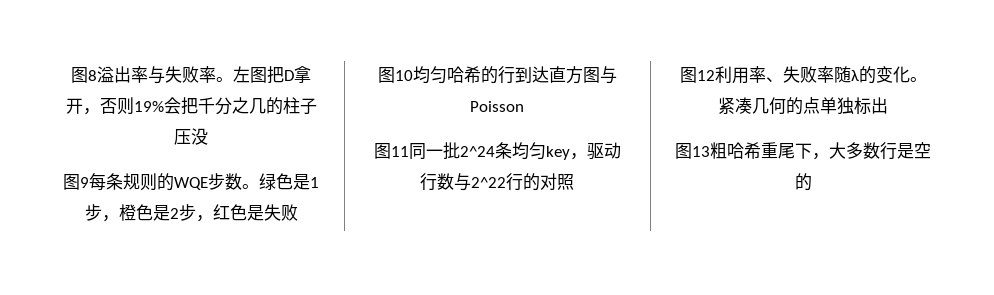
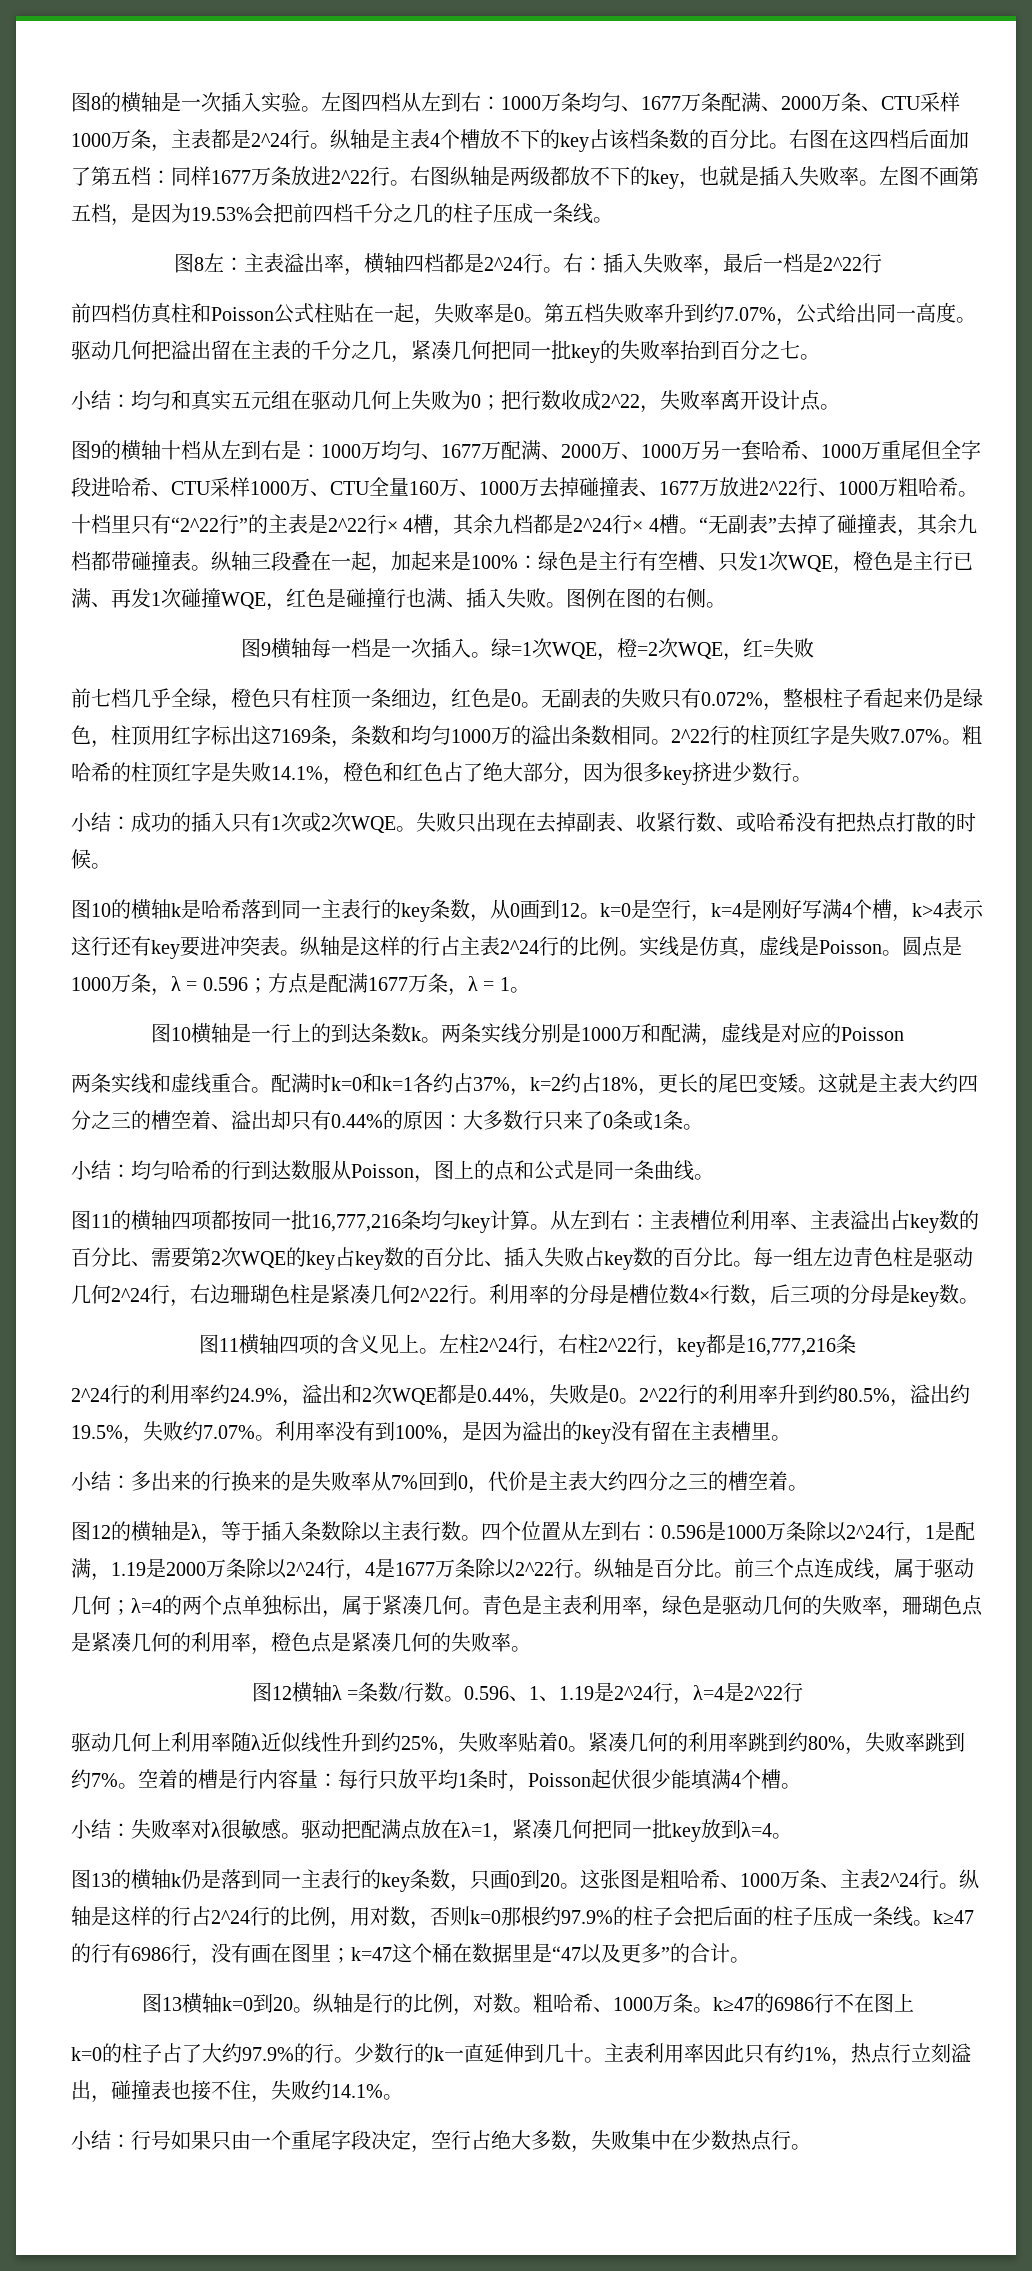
- 图8溢出率与失败率。左图把D拿开，否则19%会把千分之几的柱子压没
- 图9每条规则的WQE步数。绿色是1步，橙色是2步，红色是失败
- 图10均匀哈希的行到达直方图与Poisson
- 图11同一批2^24条均匀key，驱动行数与2^22行的对照
- 图12利用率、失败率随λ的变化。紧凑几何的点单独标出
- 图13粗哈希重尾下，大多数行是空的
+ 图8的横轴是一次插入实验。左图四档从左到右：1000万条均匀、1677万条配满、2000万条、CTU采样1000万条，主表都是2^24行。纵轴是主表4个槽放不下的key占该档条数的百分比。右图在这四档后面加了第五档：同样1677万条放进2^22行。右图纵轴是两级都放不下的key，也就是插入失败率。左图不画第五档，是因为19.53%会把前四档千分之几的柱子压成一条线。
+ 图8左：主表溢出率，横轴四档都是2^24行。右：插入失败率，最后一档是2^22行
+ 前四档仿真柱和Poisson公式柱贴在一起，失败率是0。第五档失败率升到约7.07%，公式给出同一高度。驱动几何把溢出留在主表的千分之几，紧凑几何把同一批key的失败率抬到百分之七。
+ 小结：均匀和真实五元组在驱动几何上失败为0；把行数收成2^22，失败率离开设计点。
+ 图9的横轴十档从左到右是：1000万均匀、1677万配满、2000万、1000万另一套哈希、1000万重尾但全字段进哈希、CTU采样1000万、CTU全量160万、1000万去掉碰撞表、1677万放进2^22行、1000万粗哈希。十档里只有“2^22行”的主表是2^22行× 4槽，其余九档都是2^24行× 4槽。“无副表”去掉了碰撞表，其余九档都带碰撞表。纵轴三段叠在一起，加起来是100%：绿色是主行有空槽、只发1次WQE，橙色是主行已满、再发1次碰撞WQE，红色是碰撞行也满、插入失败。图例在图的右侧。
+ 图9横轴每一档是一次插入。绿=1次WQE，橙=2次WQE，红=失败
+ 前七档几乎全绿，橙色只有柱顶一条细边，红色是0。无副表的失败只有0.072%，整根柱子看起来仍是绿色，柱顶用红字标出这7169条，条数和均匀1000万的溢出条数相同。2^22行的柱顶红字是失败7.07%。粗哈希的柱顶红字是失败14.1%，橙色和红色占了绝大部分，因为很多key挤进少数行。
+ 小结：成功的插入只有1次或2次WQE。失败只出现在去掉副表、收紧行数、或哈希没有把热点打散的时候。
+ 图10的横轴k是哈希落到同一主表行的key条数，从0画到12。k=0是空行，k=4是刚好写满4个槽，k>4表示这行还有key要进冲突表。纵轴是这样的行占主表2^24行的比例。实线是仿真，虚线是Poisson。圆点是1000万条，λ = 0.596；方点是配满1677万条，λ = 1。
+ 图10横轴是一行上的到达条数k。两条实线分别是1000万和配满，虚线是对应的Poisson
+ 两条实线和虚线重合。配满时k=0和k=1各约占37%，k=2约占18%，更长的尾巴变矮。这就是主表大约四分之三的槽空着、溢出却只有0.44%的原因：大多数行只来了0条或1条。
+ 小结：均匀哈希的行到达数服从Poisson，图上的点和公式是同一条曲线。
+ 图11的横轴四项都按同一批16,777,216条均匀key计算。从左到右：主表槽位利用率、主表溢出占key数的百分比、需要第2次WQE的key占key数的百分比、插入失败占key数的百分比。每一组左边青色柱是驱动几何2^24行，右边珊瑚色柱是紧凑几何2^22行。利用率的分母是槽位数4×行数，后三项的分母是key数。
+ 图11横轴四项的含义见上。左柱2^24行，右柱2^22行，key都是16,777,216条
+ 2^24行的利用率约24.9%，溢出和2次WQE都是0.44%，失败是0。2^22行的利用率升到约80.5%，溢出约19.5%，失败约7.07%。利用率没有到100%，是因为溢出的key没有留在主表槽里。
+ 小结：多出来的行换来的是失败率从7%回到0，代价是主表大约四分之三的槽空着。
+ 图12的横轴是λ，等于插入条数除以主表行数。四个位置从左到右：0.596是1000万条除以2^24行，1是配满，1.19是2000万条除以2^24行，4是1677万条除以2^22行。纵轴是百分比。前三个点连成线，属于驱动几何；λ=4的两个点单独标出，属于紧凑几何。青色是主表利用率，绿色是驱动几何的失败率，珊瑚色点是紧凑几何的利用率，橙色点是紧凑几何的失败率。
+ 图12横轴λ =条数/行数。0.596、1、1.19是2^24行，λ=4是2^22行
+ 驱动几何上利用率随λ近似线性升到约25%，失败率贴着0。紧凑几何的利用率跳到约80%，失败率跳到约7%。空着的槽是行内容量：每行只放平均1条时，Poisson起伏很少能填满4个槽。
+ 小结：失败率对λ很敏感。驱动把配满点放在λ=1，紧凑几何把同一批key放到λ=4。
+ 图13的横轴k仍是落到同一主表行的key条数，只画0到20。这张图是粗哈希、1000万条、主表2^24行。纵轴是这样的行占2^24行的比例，用对数，否则k=0那根约97.9%的柱子会把后面的柱子压成一条线。k≥47的行有6986行，没有画在图里；k=47这个桶在数据里是“47以及更多”的合计。
+ 图13横轴k=0到20。纵轴是行的比例，对数。粗哈希、1000万条。k≥47的6986行不在图上
+ k=0的柱子占了大约97.9%的行。少数行的k一直延伸到几十。主表利用率因此只有约1%，热点行立刻溢出，碰撞表也接不住，失败约14.1%。
+ 小结：行号如果只由一个重尾字段决定，空行占绝大多数，失败集中在少数热点行。

